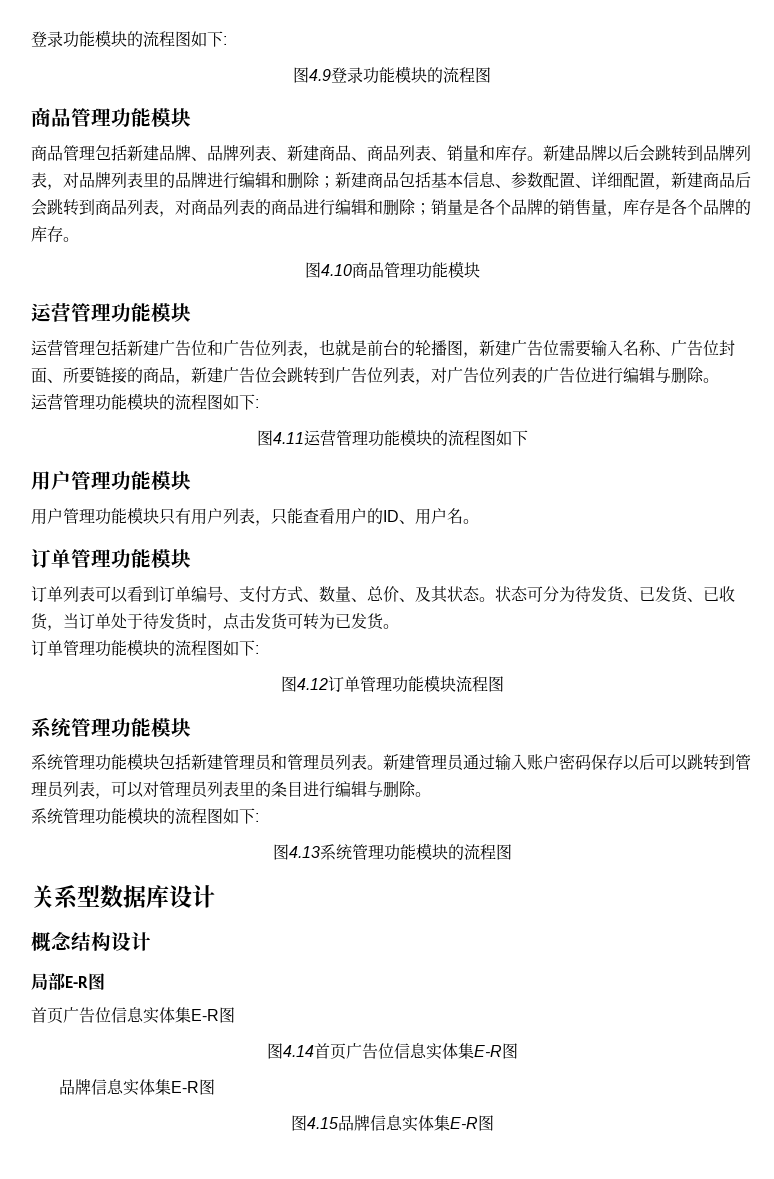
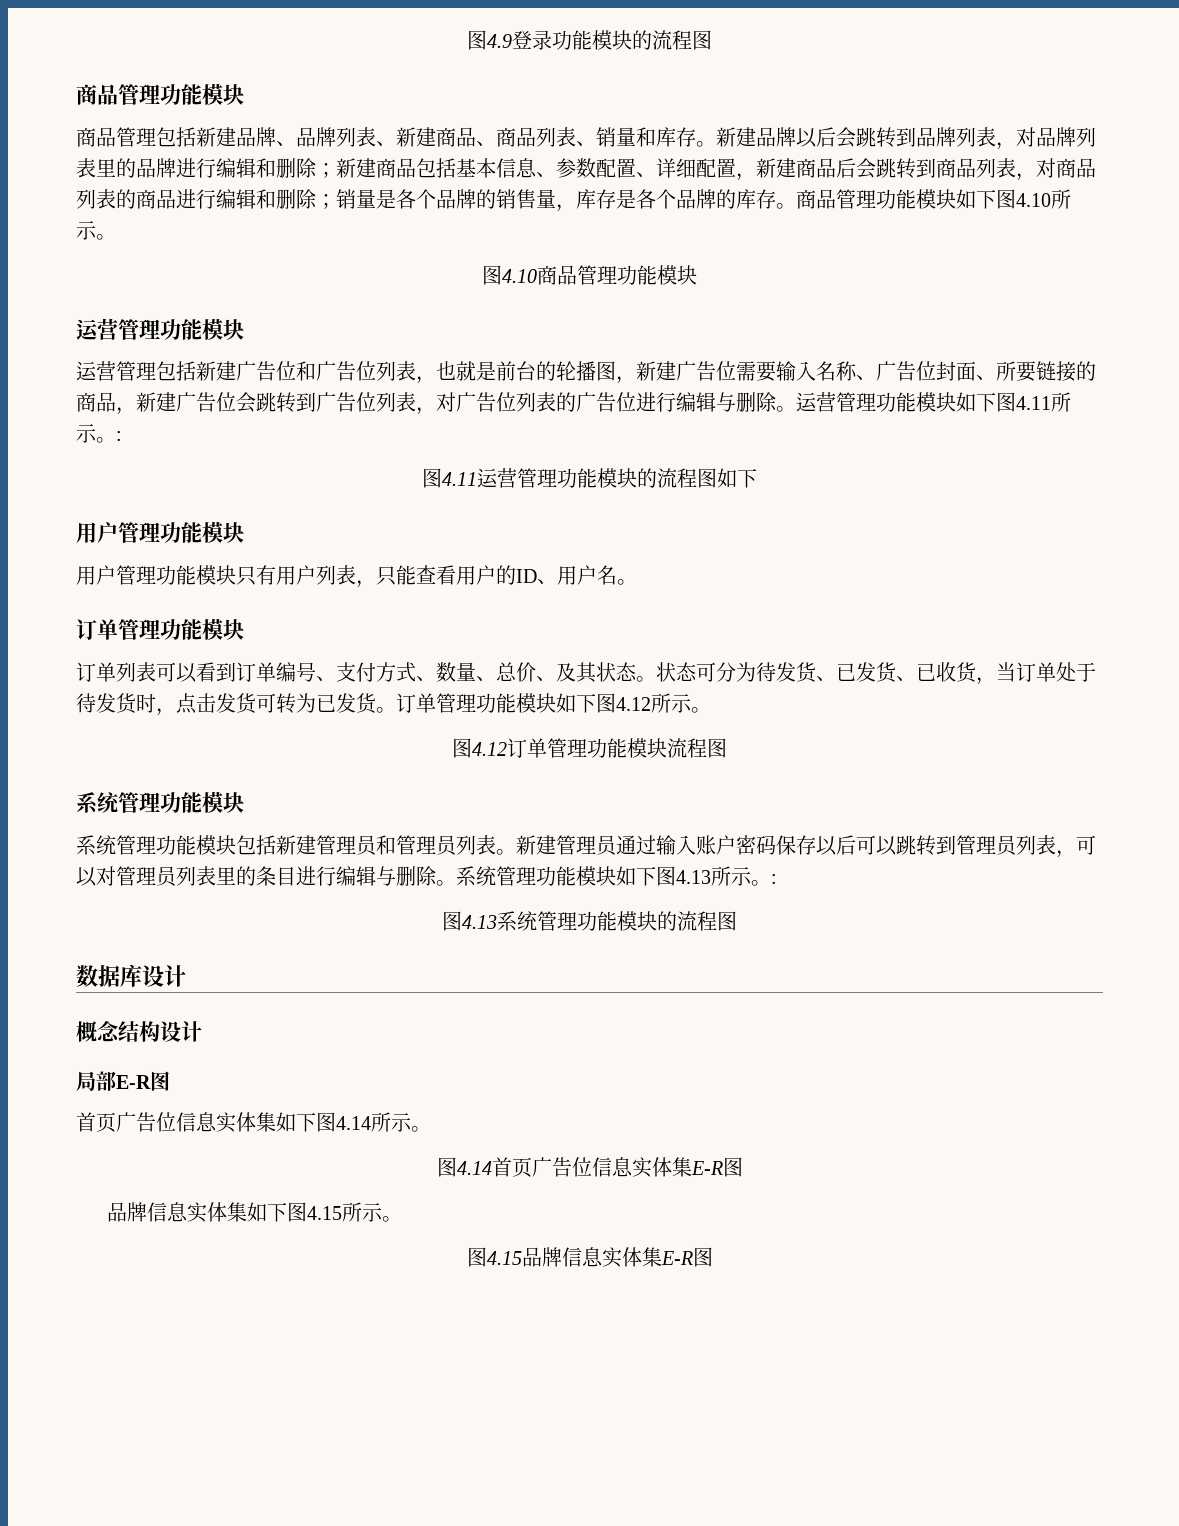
- 登录功能模块的流程图如下:
+ 商品管理功能模块如下图4.10所示。
- 运营管理包括新建广告位和广告位列表，也就是前台的轮播图，新建广告位需要输入名称、广告位封面、所要链接的商品，新建广告位会跳转到广告位列表，对广告位列表的广告位进行编辑与删除。
- 运营管理功能模块的流程图如下:
+ 运营管理包括新建广告位和广告位列表，也就是前台的轮播图，新建广告位需要输入名称、广告位封面、所要链接的商品，新建广告位会跳转到广告位列表，对广告位列表的广告位进行编辑与删除。运营管理功能模块如下图4.11所示。:
- 状态可分为待发货、已发货、已收货，当订单处于待发货时，点击发货可转为已发货。
- 订单管理功能模块的流程图如下:
+ 状态可分为待发货、已发货、已收货，当订单处于待发货时，点击发货可转为已发货。订单管理功能模块如下图4.12所示。
- 新建管理员通过输入账户密码保存以后可以跳转到管理员列表，可以对管理员列表里的条目进行编辑与删除。
- 系统管理功能模块的流程图如下:
+ 新建管理员通过输入账户密码保存以后可以跳转到管理员列表，可以对管理员列表里的条目进行编辑与删除。系统管理功能模块如下图4.13所示。:
- 关系型数据库设计
+ 数据库设计
  局部E-R图
- 首页广告位信息实体集E-R图
+ 首页广告位信息实体集如下图4.14所示。
  图4.14首页广告位信息实体集E-R图
- 品牌信息实体集E-R图
+ 品牌信息实体集如下图4.15所示。

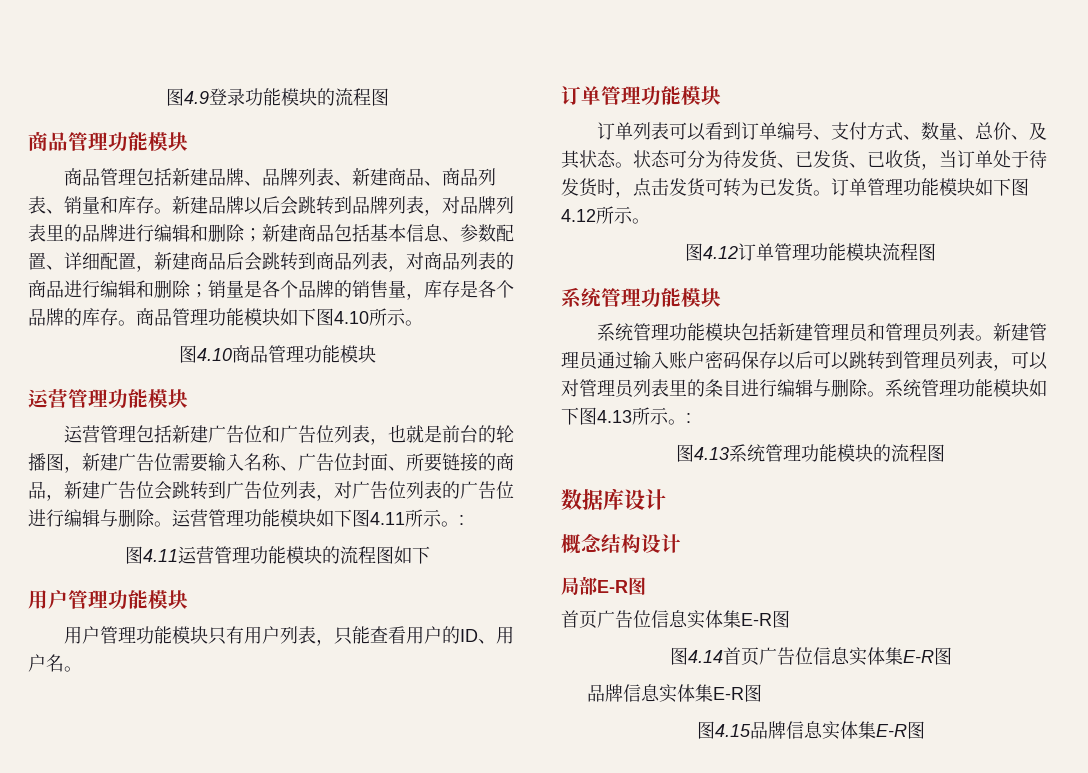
  局部E-R图
- 首页广告位信息实体集如下图4.14所示。
+ 首页广告位信息实体集E-R图
  图4.14首页广告位信息实体集E-R图
- 品牌信息实体集如下图4.15所示。
+ 品牌信息实体集E-R图

